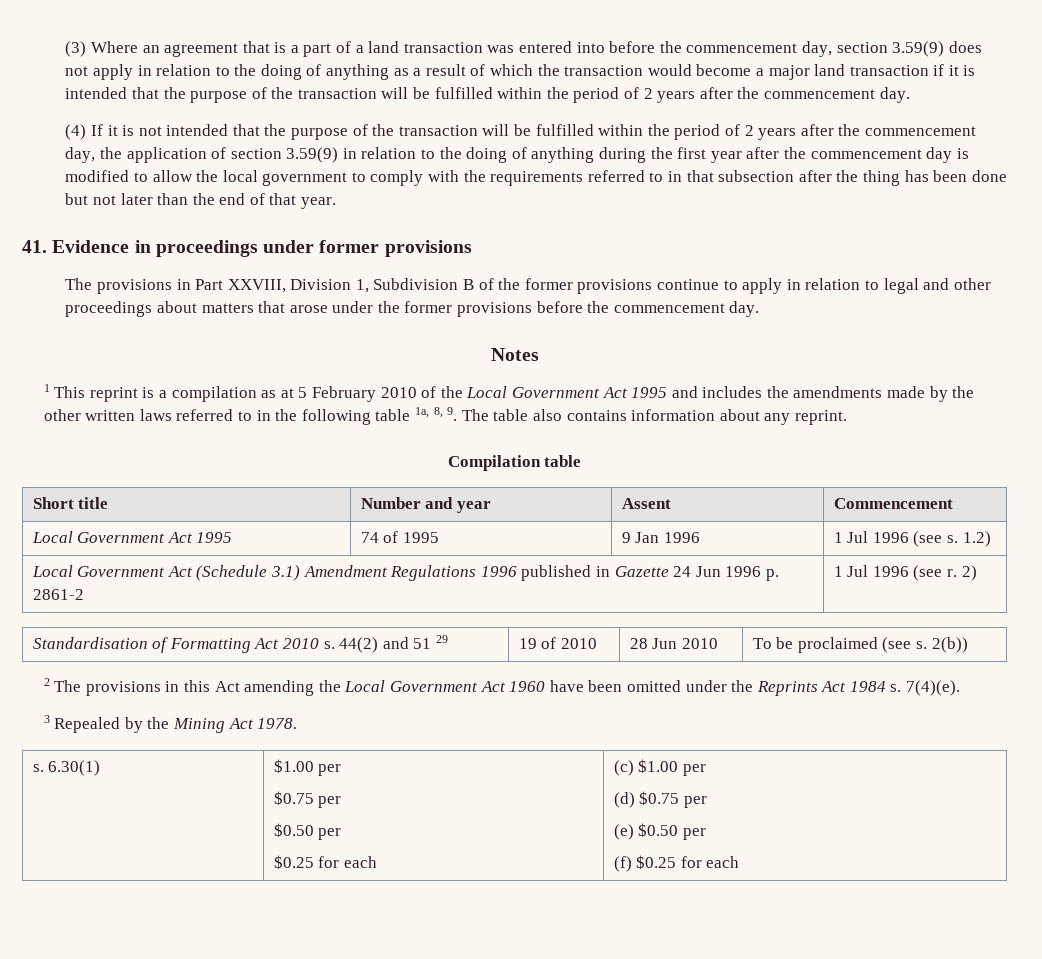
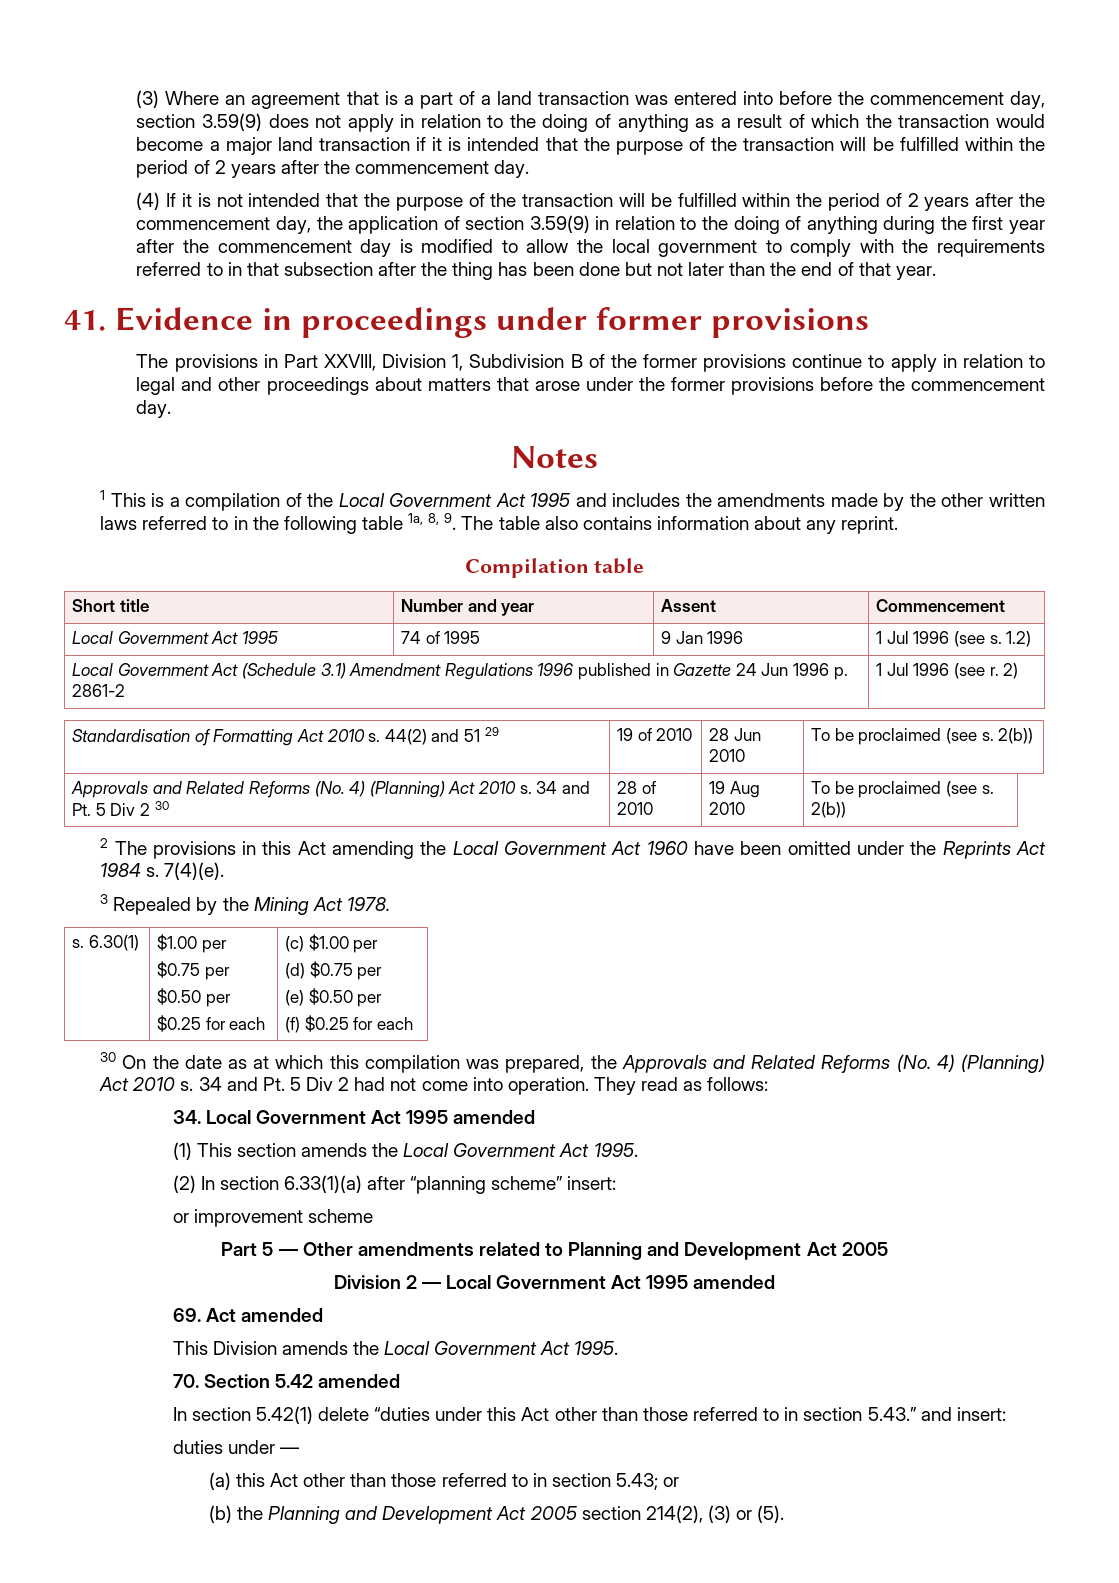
- 1 This reprint is a compilation as at 5 February 2010 of the Local Government Act 1995 and includes the amendments made by the other written laws referred to in the following table 1a, 8, 9. The table also contains information about any reprint.
+ 1 This is a compilation of the Local Government Act 1995 and includes the amendments made by the other written laws referred to in the following table 1a, 8, 9. The table also contains information about any reprint.
+ Approvals and Related Reforms (No. 4) (Planning) Act 2010 s. 34 and Pt. 5 Div 2 30 | 28 of 2010 | 19 Aug 2010 | To be proclaimed (see s. 2(b))
+ 30 On the date as at which this compilation was prepared, the Approvals and Related Reforms (No. 4) (Planning) Act 2010 s. 34 and Pt. 5 Div 2 had not come into operation. They read as follows:
+ 34. Local Government Act 1995 amended
+ (1) This section amends the Local Government Act 1995.
+ (2) In section 6.33(1)(a) after “planning scheme” insert:
+ or improvement scheme
+ Part 5 — Other amendments related to Planning and Development Act 2005
+ Division 2 — Local Government Act 1995 amended
+ 69. Act amended
+ This Division amends the Local Government Act 1995.
+ 70. Section 5.42 amended
+ In section 5.42(1) delete “duties under this Act other than those referred to in section 5.43.” and insert:
+ duties under —
+ (a) this Act other than those referred to in section 5.43; or
+ (b) the Planning and Development Act 2005 section 214(2), (3) or (5).

